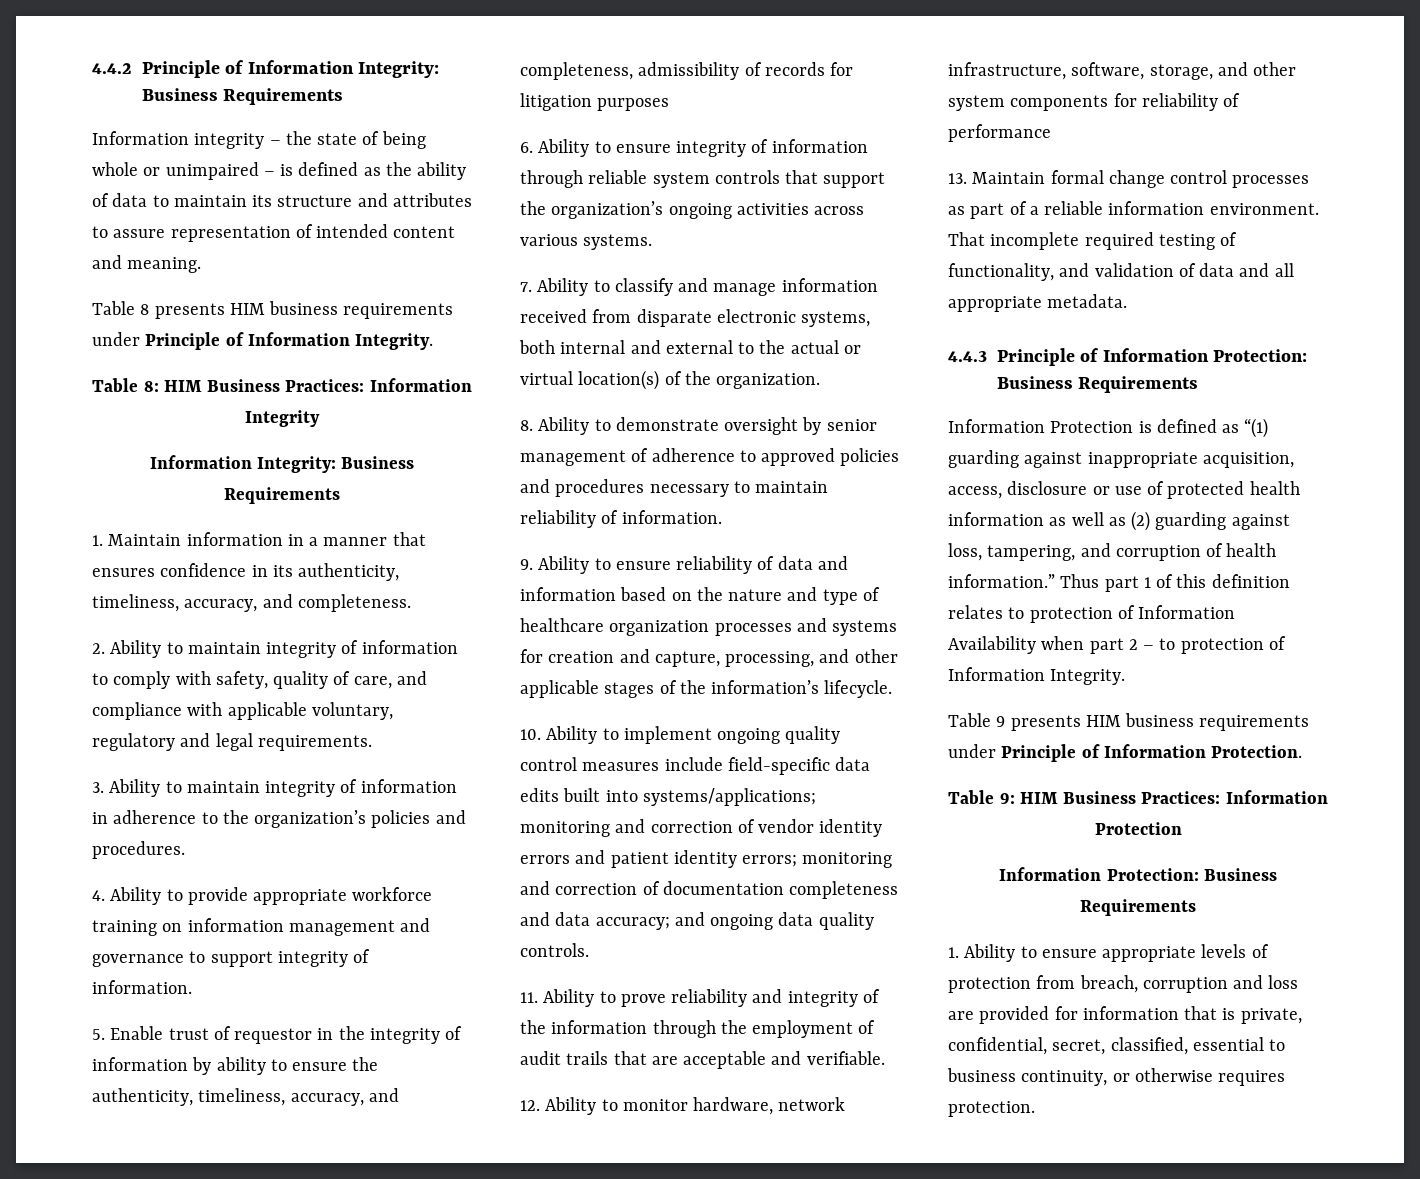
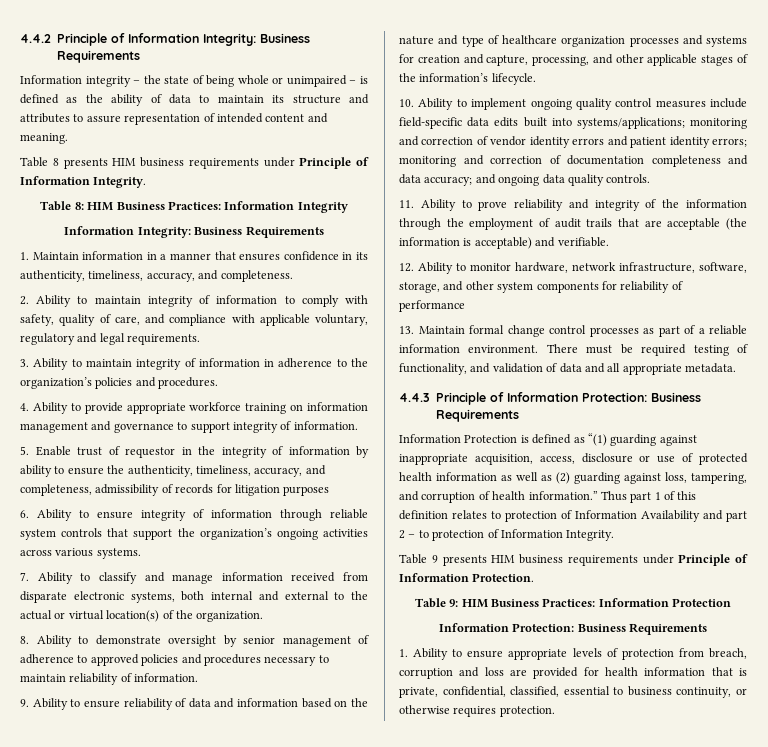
- 11. Ability to prove reliability and integrity of the information through the employment of audit trails that are acceptable and verifiable.
+ 11. Ability to prove reliability and integrity of the information through the employment of audit trails that are acceptable (the information is acceptable) and verifiable.
- That incomplete required testing of functionality, and validation of data and all appropriate metadata.
+ There must be required testing of functionality, and validation of data and all appropriate metadata.
- Thus part 1 of this definition relates to protection of Information Availability when part 2 – to protection of Information Integrity.
+ Thus part 1 of this definition relates to protection of Information Availability and part 2 – to protection of Information Integrity.
- 1. Ability to ensure appropriate levels of protection from breach, corruption and loss are provided for information that is private, confidential, secret, classified, essential to business continuity, or otherwise requires protection.
+ 1. Ability to ensure appropriate levels of protection from breach, corruption and loss are provided for health information that is private, confidential, classified, essential to business continuity, or otherwise requires protection.

